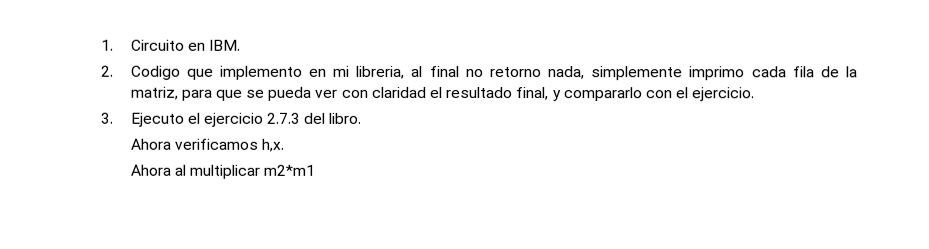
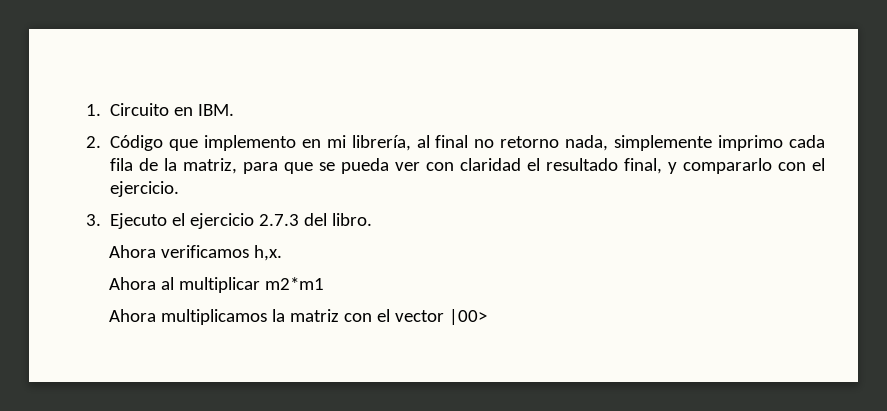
- 2. Codigo que implemento en mi libreria, al final no retorno nada, simplemente imprimo cada fila de la matriz, para que se pueda ver con claridad el resultado final, y compararlo con el ejercicio.
+ 2. Código que implemento en mi librería, al final no retorno nada, simplemente imprimo cada fila de la matriz, para que se pueda ver con claridad el resultado final, y compararlo con el ejercicio.
+ Ahora multiplicamos la matriz con el vector |00>

